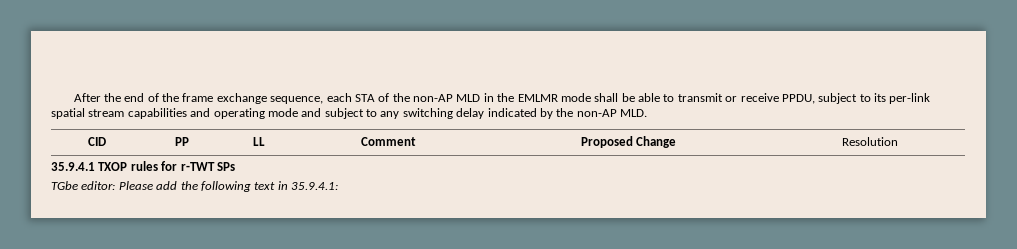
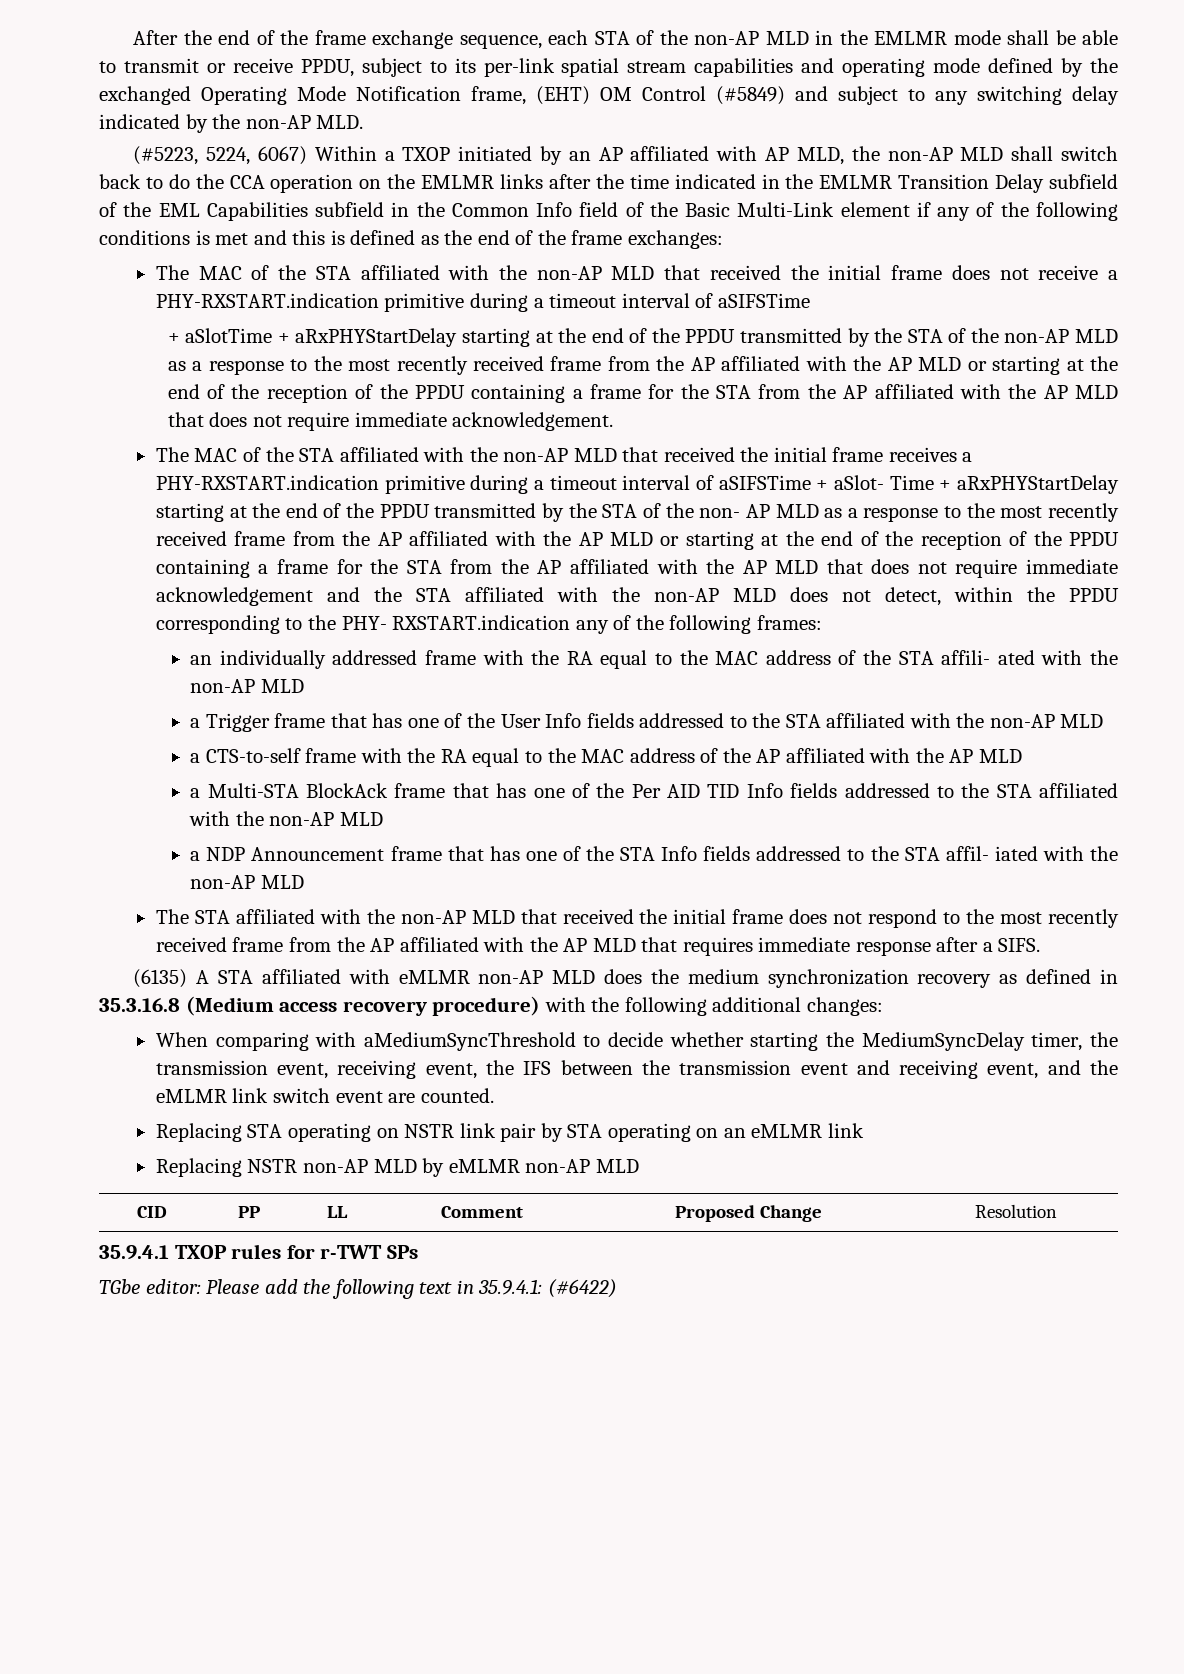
- After the end of the frame exchange sequence, each STA of the non-AP MLD in the EMLMR mode shall be able to transmit or receive PPDU, subject to its per-link spatial stream capabilities and operating mode and subject to any switching delay indicated by the non-AP MLD.
+ After the end of the frame exchange sequence, each STA of the non-AP MLD in the EMLMR mode shall be able to transmit or receive PPDU, subject to its per-link spatial stream capabilities and operating mode defined by the exchanged Operating Mode Notification frame, (EHT) OM Control (#5849) and subject to any switching delay indicated by the non-AP MLD.
+ (#5223, 5224, 6067) Within a TXOP initiated by an AP affiliated with AP MLD, the non-AP MLD shall switch back to do the CCA operation on the EMLMR links after the time indicated in the EMLMR Transition Delay subfield of the EML Capabilities subfield in the Common Info field of the Basic Multi-Link element if any of the following conditions is met and this is defined as the end of the frame exchanges:
+ The MAC of the STA affiliated with the non-AP MLD that received the initial frame does not receive a PHY-RXSTART.indication primitive during a timeout interval of aSIFSTime
+ + aSlotTime + aRxPHYStartDelay starting at the end of the PPDU transmitted by the STA of the non-AP MLD as a response to the most recently received frame from the AP affiliated with the AP MLD or starting at the end of the reception of the PPDU containing a frame for the STA from the AP affiliated with the AP MLD that does not require immediate acknowledgement.
+ The MAC of the STA affiliated with the non-AP MLD that received the initial frame receives a PHY-RXSTART.indication primitive during a timeout interval of aSIFSTime + aSlot- Time + aRxPHYStartDelay starting at the end of the PPDU transmitted by the STA of the non- AP MLD as a response to the most recently received frame from the AP affiliated with the AP MLD or starting at the end of the reception of the PPDU containing a frame for the STA from the AP affiliated with the AP MLD that does not require immediate acknowledgement and the STA affiliated with the non-AP MLD does not detect, within the PPDU corresponding to the PHY- RXSTART.indication any of the following frames:
+ an individually addressed frame with the RA equal to the MAC address of the STA affili- ated with the non-AP MLD
+ a Trigger frame that has one of the User Info fields addressed to the STA affiliated with the non-AP MLD
+ a CTS-to-self frame with the RA equal to the MAC address of the AP affiliated with the AP MLD
+ a Multi-STA BlockAck frame that has one of the Per AID TID Info fields addressed to the STA affiliated with the non-AP MLD
+ a NDP Announcement frame that has one of the STA Info fields addressed to the STA affil- iated with the non-AP MLD
+ The STA affiliated with the non-AP MLD that received the initial frame does not respond to the most recently received frame from the AP affiliated with the AP MLD that requires immediate response after a SIFS.
+ (6135) A STA affiliated with eMLMR non-AP MLD does the medium synchronization recovery as defined in 35.3.16.8 (Medium access recovery procedure) with the following additional changes:
+ When comparing with aMediumSyncThreshold to decide whether starting the MediumSyncDelay timer, the transmission event, receiving event, the IFS between the transmission event and receiving event, and the eMLMR link switch event are counted.
+ Replacing STA operating on NSTR link pair by STA operating on an eMLMR link
+ Replacing NSTR non-AP MLD by eMLMR non-AP MLD
- TGbe editor: Please add the following text in 35.9.4.1:
+ TGbe editor: Please add the following text in 35.9.4.1: (#6422)

